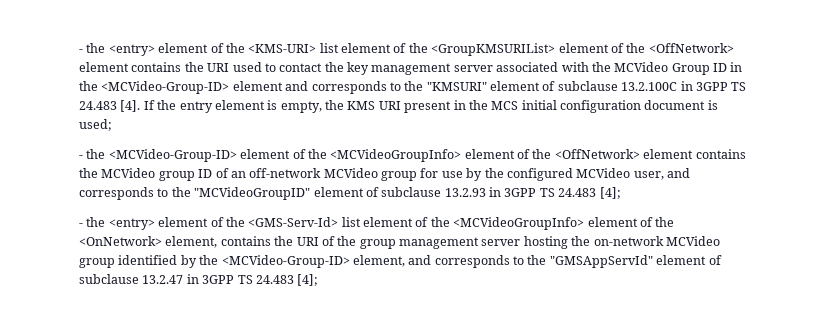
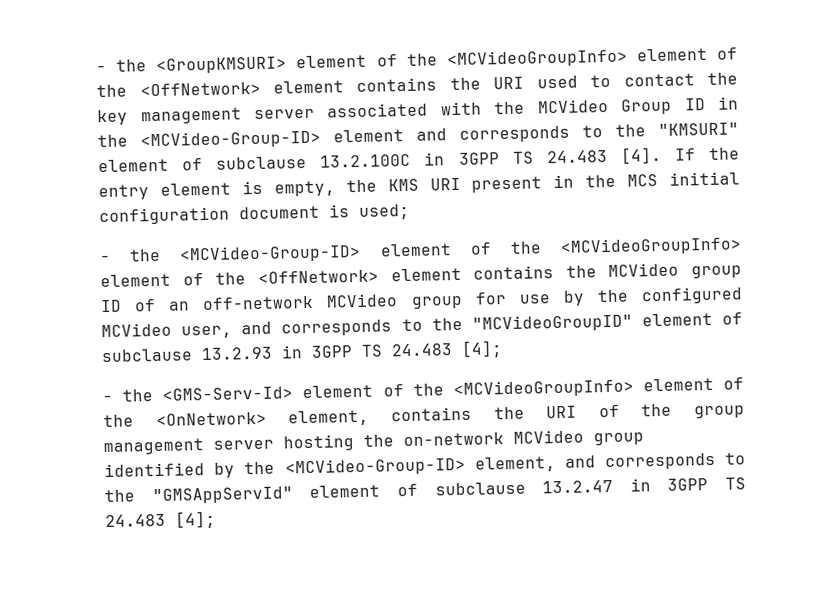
- - the <entry> element of the <KMS-URI> list element of the <GroupKMSURIList> element of the <OffNetwork> element contains the URI used to contact the key management server associated with the MCVideo Group ID in the <MCVideo-Group-ID> element and corresponds to the "KMSURI" element of subclause 13.2.100C in 3GPP TS 24.483 [4].
+ - the <GroupKMSURI> element of the <MCVideoGroupInfo> element of the <OffNetwork> element contains the URI used to contact the key management server associated with the MCVideo Group ID in the <MCVideo-Group-ID> element and corresponds to the "KMSURI" element of subclause 13.2.100C in 3GPP TS 24.483 [4].
- - the <entry> element of the <GMS-Serv-Id> list element of the <MCVideoGroupInfo> element of the <OnNetwork> element, contains the URI of the group management server hosting the on-network MCVideo group identified by the <MCVideo-Group-ID> element, and corresponds to the "GMSAppServId" element of subclause 13.2.47 in 3GPP TS 24.483 [4];
+ - the <GMS-Serv-Id> element of the <MCVideoGroupInfo> element of the <OnNetwork> element, contains the URI of the group management server hosting the on-network MCVideo group identified by the <MCVideo-Group-ID> element, and corresponds to the "GMSAppServId" element of subclause 13.2.47 in 3GPP TS 24.483 [4];

